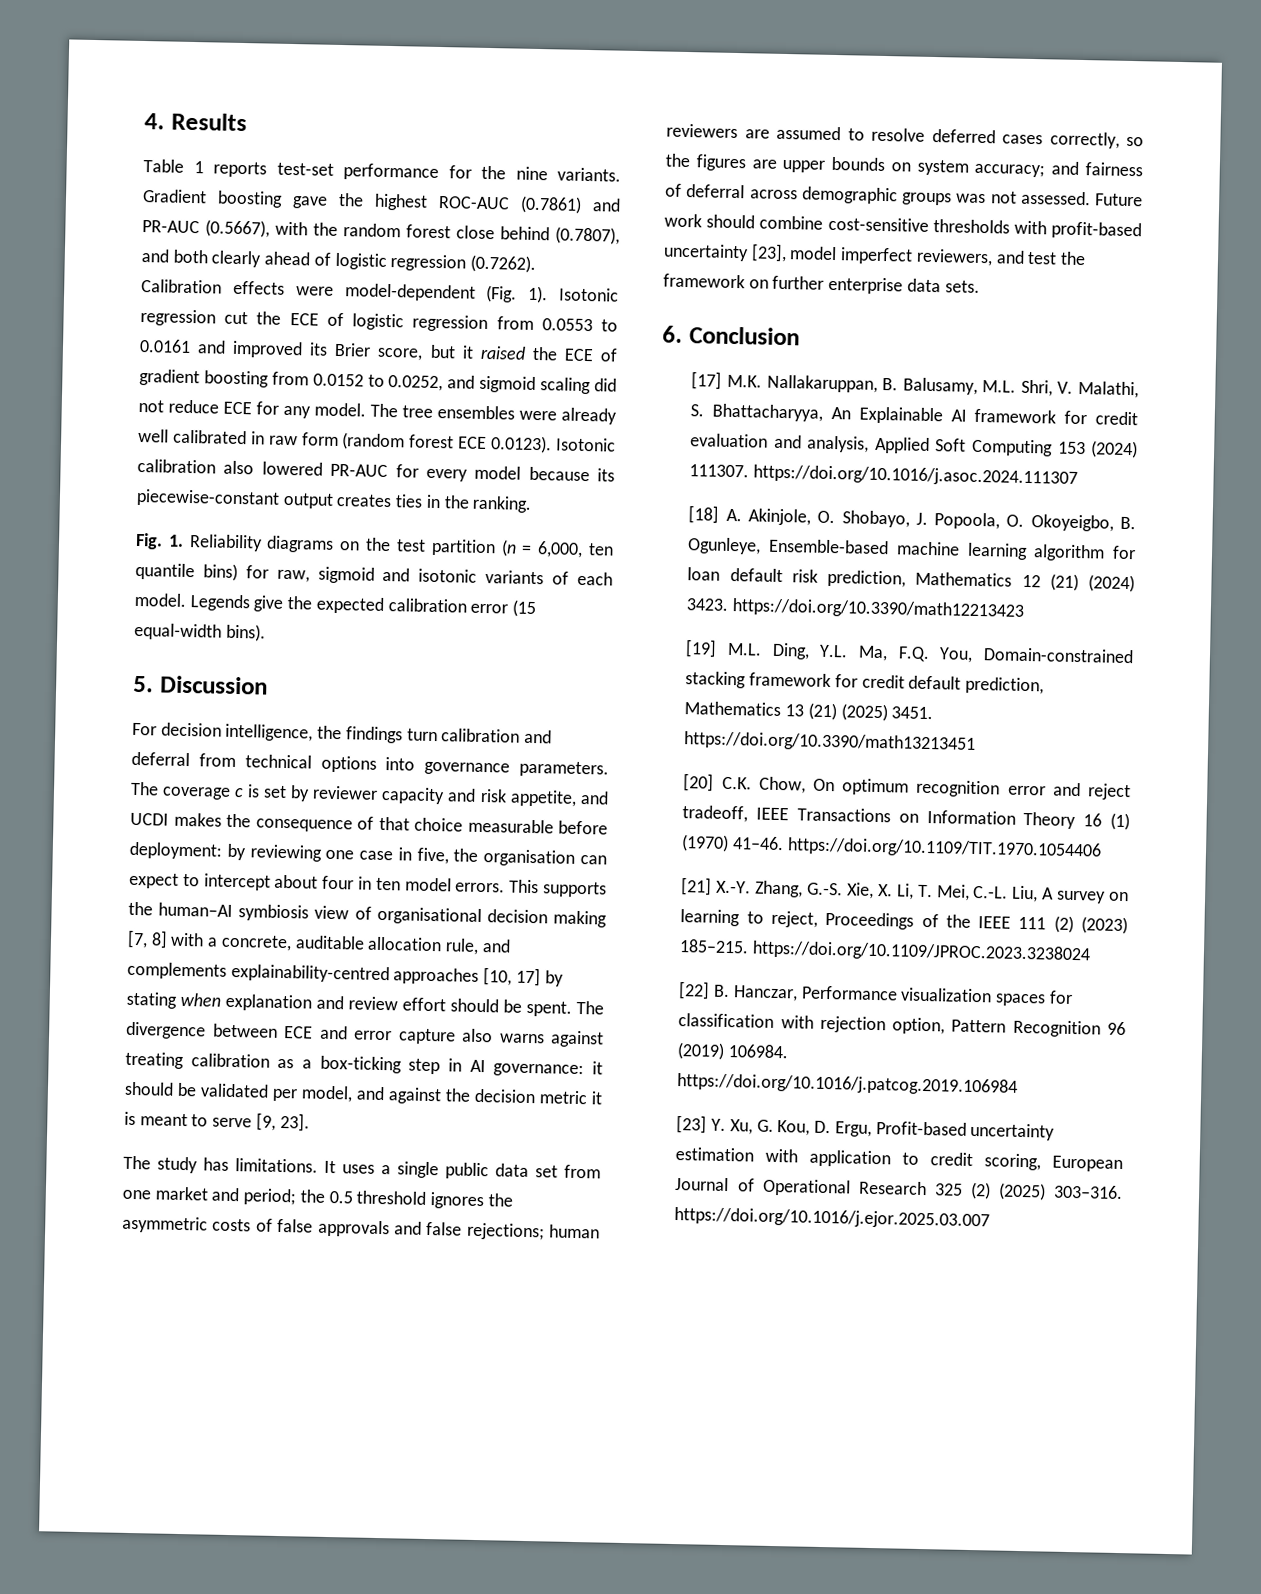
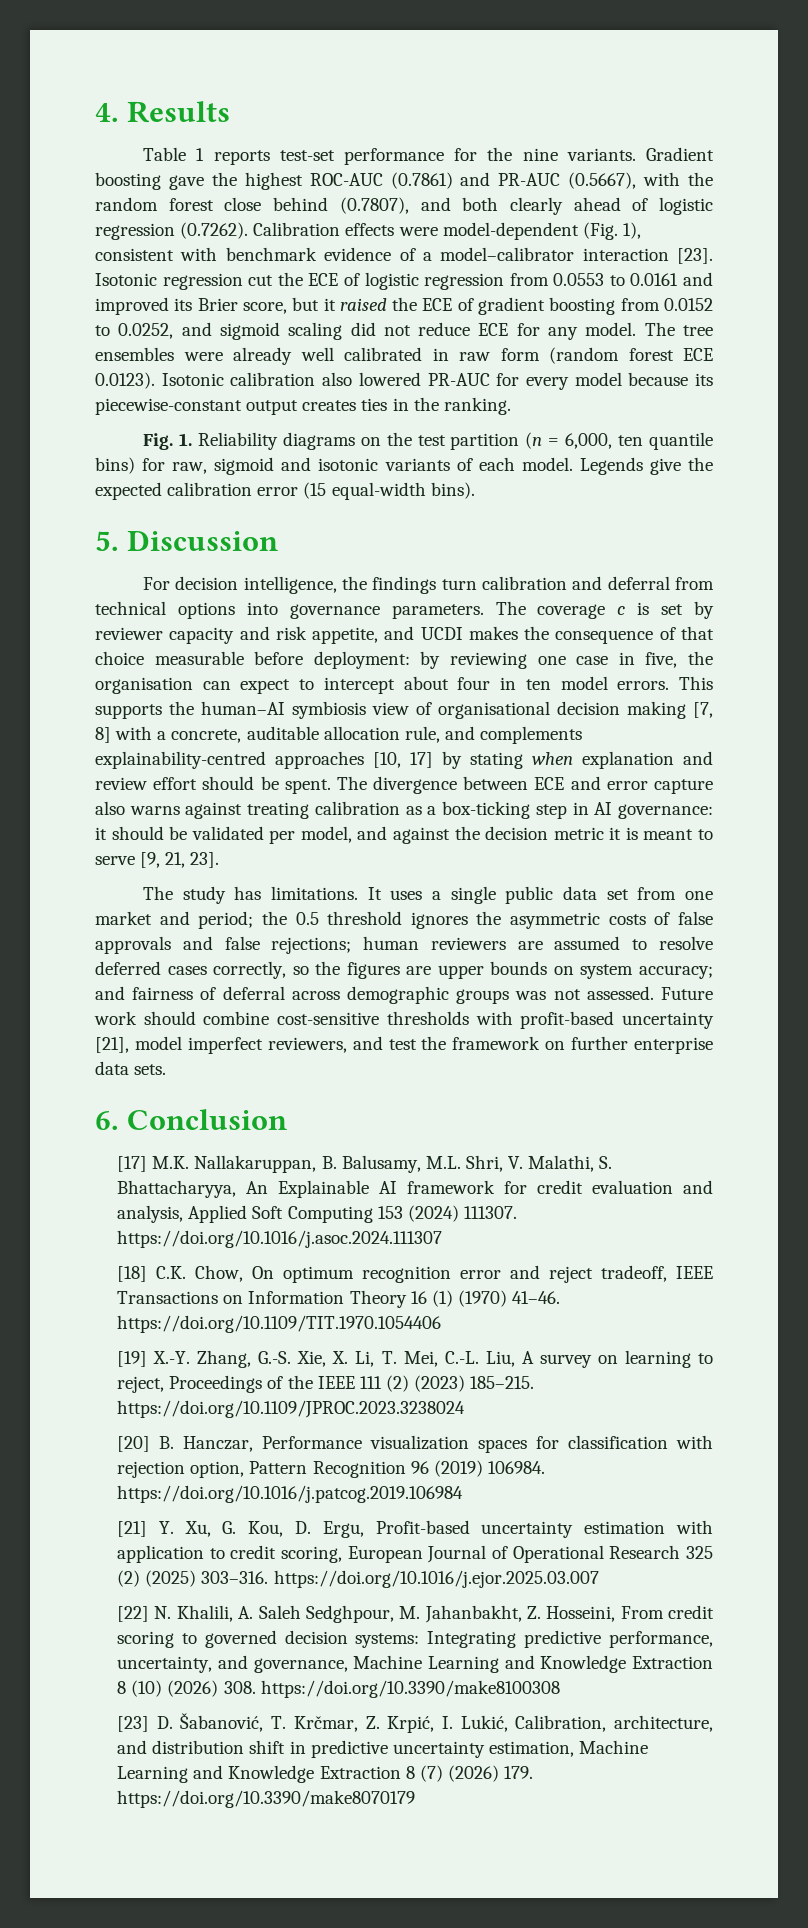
- Gradient boosting gave the highest ROC-AUC (0.7861) and PR-AUC (0.5667), with the random forest close behind (0.7807), and both clearly ahead of logistic regression (0.7262). Calibration effects were model-dependent (Fig. 1).
+ Gradient boosting gave the highest ROC-AUC (0.7861) and PR-AUC (0.5667), with the random forest close behind (0.7807), and both clearly ahead of logistic regression (0.7262). Calibration effects were model-dependent (Fig. 1), consistent with benchmark evidence of a model–calibrator interaction [23].
- The divergence between ECE and error capture also warns against treating calibration as a box-ticking step in AI governance: it should be validated per model, and against the decision metric it is meant to serve [9, 23].
+ The divergence between ECE and error capture also warns against treating calibration as a box-ticking step in AI governance: it should be validated per model, and against the decision metric it is meant to serve [9, 21, 23].
- Future work should combine cost-sensitive thresholds with profit-based uncertainty [23], model imperfect reviewers, and test the framework on further enterprise data sets.
+ Future work should combine cost-sensitive thresholds with profit-based uncertainty [21], model imperfect reviewers, and test the framework on further enterprise data sets.
- [18] A. Akinjole, O. Shobayo, J. Popoola, O. Okoyeigbo, B. Ogunleye, Ensemble-based machine learning algorithm for loan default risk prediction, Mathematics 12 (21) (2024) 3423. https://doi.org/10.3390/math12213423
- [19] M.L. Ding, Y.L. Ma, F.Q. You, Domain-constrained stacking framework for credit default prediction, Mathematics 13 (21) (2025) 3451. https://doi.org/10.3390/math13213451
- [20] C.K. Chow, On optimum recognition error and reject tradeoff, IEEE Transactions on Information Theory 16 (1) (1970) 41–46. https://doi.org/10.1109/TIT.1970.1054406
+ [18] C.K. Chow, On optimum recognition error and reject tradeoff, IEEE Transactions on Information Theory 16 (1) (1970) 41–46. https://doi.org/10.1109/TIT.1970.1054406
- [21] X.-Y. Zhang, G.-S. Xie, X. Li, T. Mei, C.-L. Liu, A survey on learning to reject, Proceedings of the IEEE 111 (2) (2023) 185–215. https://doi.org/10.1109/JPROC.2023.3238024
+ [19] X.-Y. Zhang, G.-S. Xie, X. Li, T. Mei, C.-L. Liu, A survey on learning to reject, Proceedings of the IEEE 111 (2) (2023) 185–215. https://doi.org/10.1109/JPROC.2023.3238024
- [22] B. Hanczar, Performance visualization spaces for classification with rejection option, Pattern Recognition 96 (2019) 106984. https://doi.org/10.1016/j.patcog.2019.106984
+ [20] B. Hanczar, Performance visualization spaces for classification with rejection option, Pattern Recognition 96 (2019) 106984. https://doi.org/10.1016/j.patcog.2019.106984
- [23] Y. Xu, G. Kou, D. Ergu, Profit-based uncertainty estimation with application to credit scoring, European Journal of Operational Research 325 (2) (2025) 303–316. https://doi.org/10.1016/j.ejor.2025.03.007
+ [21] Y. Xu, G. Kou, D. Ergu, Profit-based uncertainty estimation with application to credit scoring, European Journal of Operational Research 325 (2) (2025) 303–316. https://doi.org/10.1016/j.ejor.2025.03.007
+ [22] N. Khalili, A. Saleh Sedghpour, M. Jahanbakht, Z. Hosseini, From credit scoring to governed decision systems: Integrating predictive performance, uncertainty, and governance, Machine Learning and Knowledge Extraction 8 (10) (2026) 308. https://doi.org/10.3390/make8100308
+ [23] D. Šabanović, T. Krčmar, Z. Krpić, I. Lukić, Calibration, architecture, and distribution shift in predictive uncertainty estimation, Machine Learning and Knowledge Extraction 8 (7) (2026) 179. https://doi.org/10.3390/make8070179

